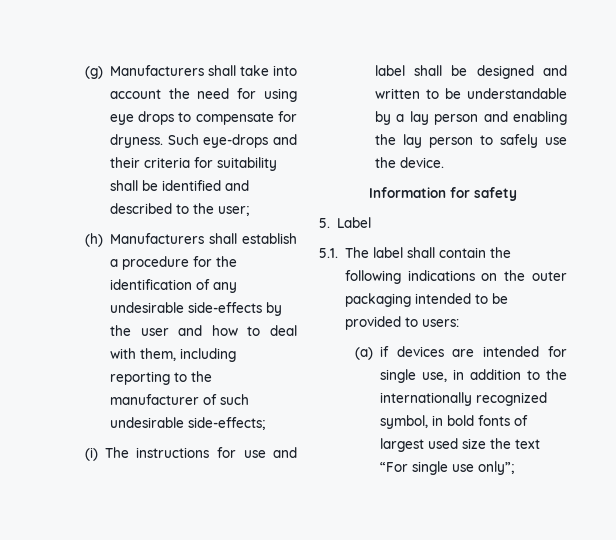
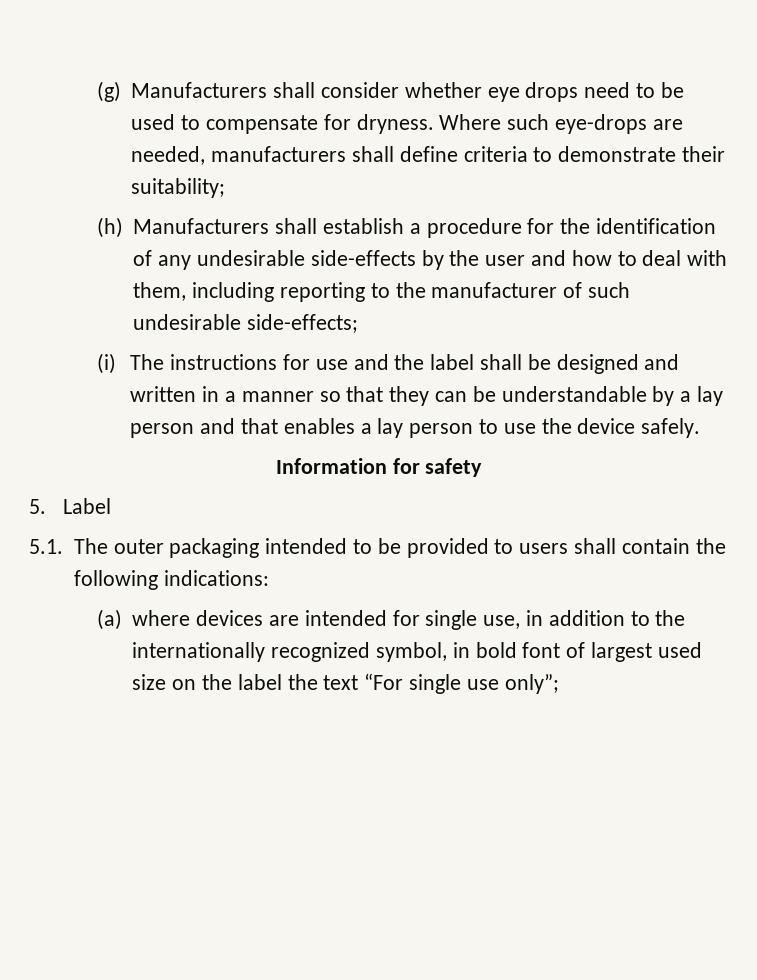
- (g) Manufacturers shall take into account the need for using eye drops to compensate for dryness. Such eye-drops and their criteria for suitability shall be identified and described to the user;
+ (g) Manufacturers shall consider whether eye drops need to be used to compensate for dryness. Where such eye-drops are needed, manufacturers shall define criteria to demonstrate their suitability;
- (i) The instructions for use and label shall be designed and written to be understandable by a lay person and enabling the lay person to safely use the device.
+ (i) The instructions for use and the label shall be designed and written in a manner so that they can be understandable by a lay person and that enables a lay person to use the device safely.
- 5.1. The label shall contain the following indications on the outer packaging intended to be provided to users:
+ 5.1. The outer packaging intended to be provided to users shall contain the following indications:
- (a) if devices are intended for single use, in addition to the internationally recognized symbol, in bold fonts of largest used size the text “For single use only”;
+ (a) where devices are intended for single use, in addition to the internationally recognized symbol, in bold font of largest used size on the label the text “For single use only”;

